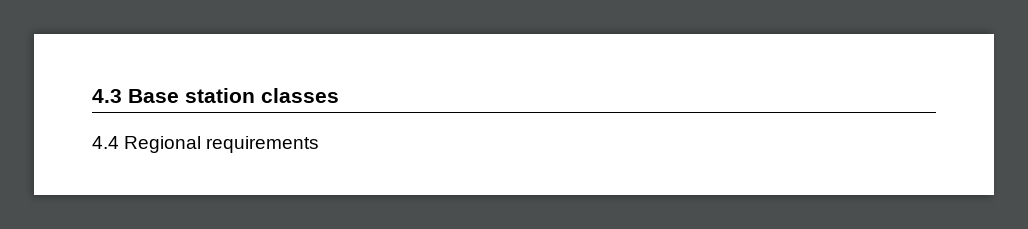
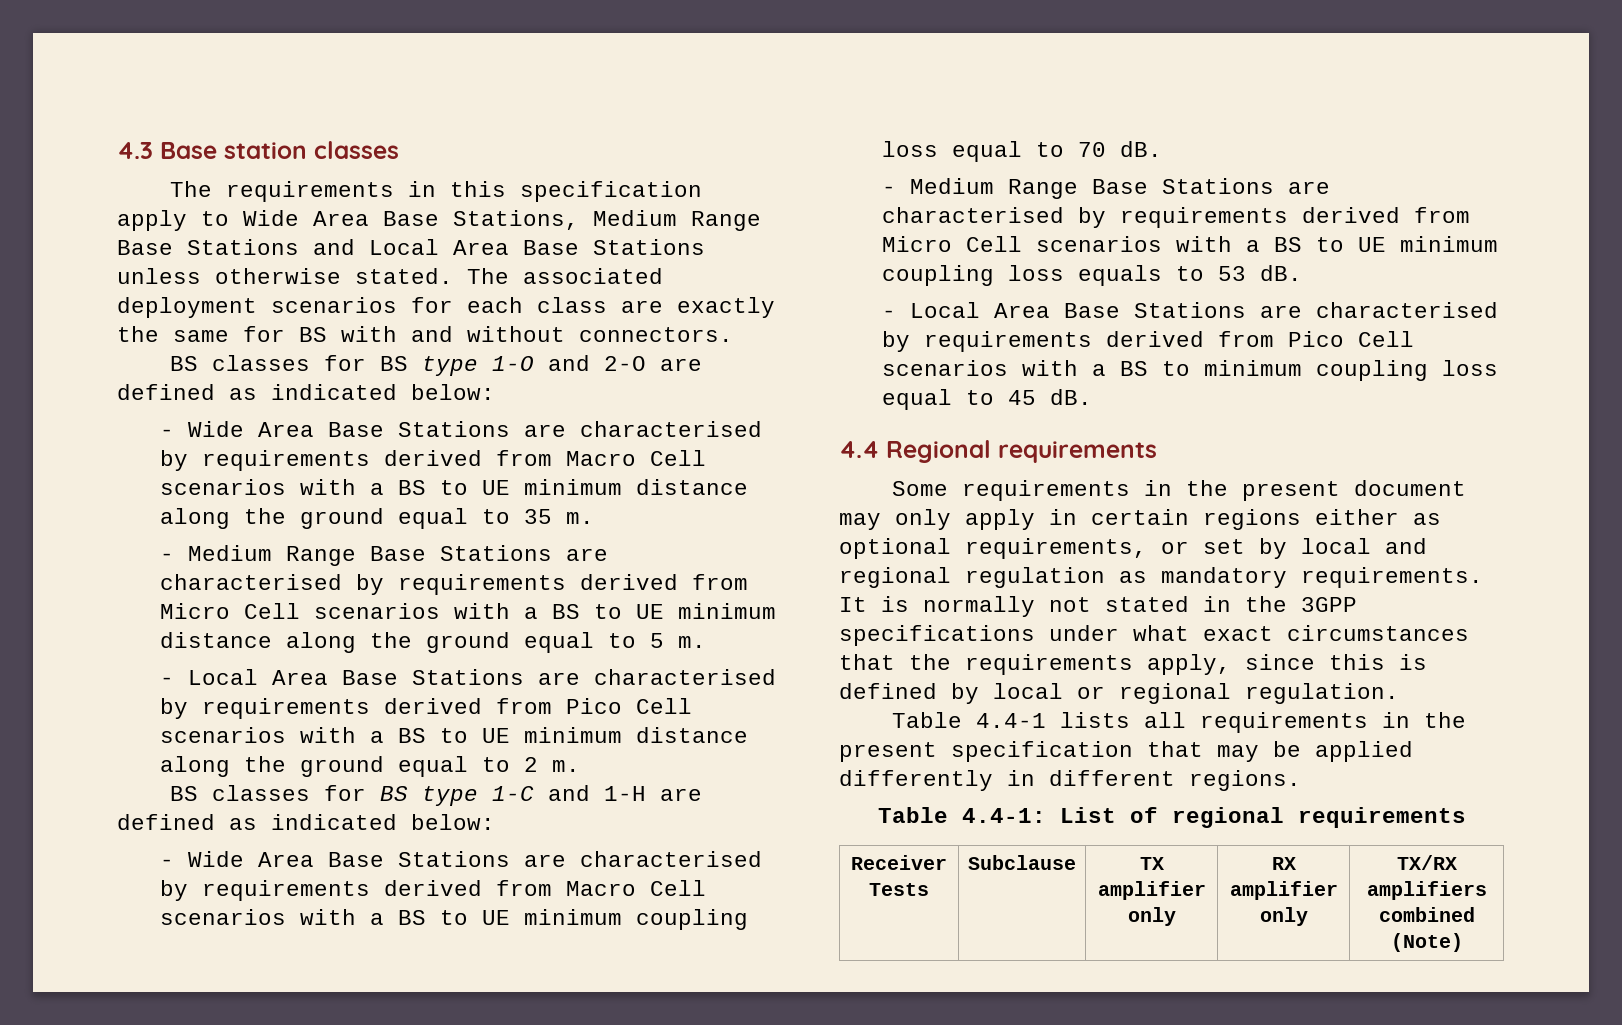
+ The requirements in this specification apply to Wide Area Base Stations, Medium Range Base Stations and Local Area Base Stations unless otherwise stated. The associated deployment scenarios for each class are exactly the same for BS with and without connectors.
+ BS classes for BS type 1-O and 2-O are defined as indicated below:
+ - Wide Area Base Stations are characterised by requirements derived from Macro Cell scenarios with a BS to UE minimum distance along the ground equal to 35 m.
+ - Medium Range Base Stations are characterised by requirements derived from Micro Cell scenarios with a BS to UE minimum distance along the ground equal to 5 m.
+ - Local Area Base Stations are characterised by requirements derived from Pico Cell scenarios with a BS to UE minimum distance along the ground equal to 2 m.
+ BS classes for BS type 1-C and 1-H are defined as indicated below:
+ - Wide Area Base Stations are characterised by requirements derived from Macro Cell scenarios with a BS to UE minimum coupling loss equal to 70 dB.
+ - Medium Range Base Stations are characterised by requirements derived from Micro Cell scenarios with a BS to UE minimum coupling loss equals to 53 dB.
+ - Local Area Base Stations are characterised by requirements derived from Pico Cell scenarios with a BS to minimum coupling loss equal to 45 dB.
  4.4 Regional requirements
+ Some requirements in the present document may only apply in certain regions either as optional requirements, or set by local and regional regulation as mandatory requirements. It is normally not stated in the 3GPP specifications under what exact circumstances that the requirements apply, since this is defined by local or regional regulation.
+ Table 4.4-1 lists all requirements in the present specification that may be applied differently in different regions.
+ Table 4.4-1: List of regional requirements
+ Receiver Tests | Subclause | TX amplifier only | RX amplifier only | TX/RX amplifiers combined (Note)

